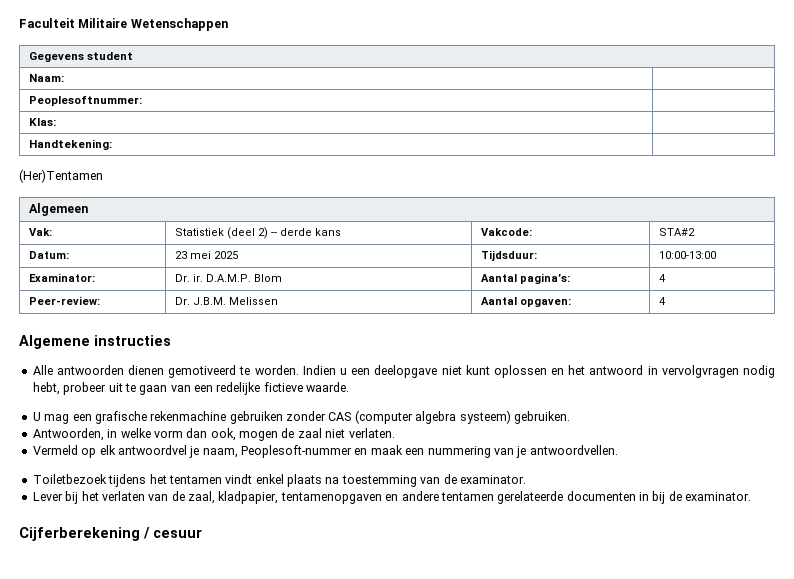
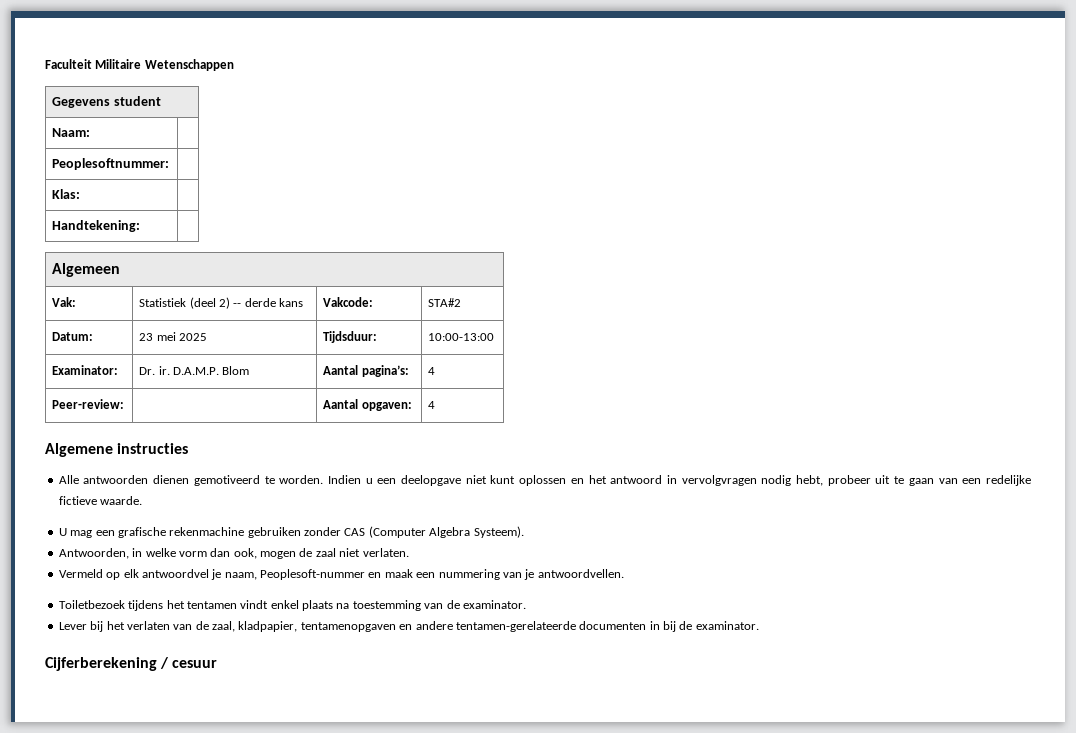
- (Her)Tentamen
- Peer-review: | Dr. J.B.M. Melissen | Aantal opgaven: | 4
+ Peer-review: | | Aantal opgaven: | 4
- U mag een grafische rekenmachine gebruiken zonder CAS (computer algebra systeem) gebruiken.
+ U mag een grafische rekenmachine gebruiken zonder CAS (Computer Algebra Systeem).
- Lever bij het verlaten van de zaal, kladpapier, tentamenopgaven en andere tentamen gerelateerde documenten in bij de examinator.
+ Lever bij het verlaten van de zaal, kladpapier, tentamenopgaven en andere tentamen-gerelateerde documenten in bij de examinator.

